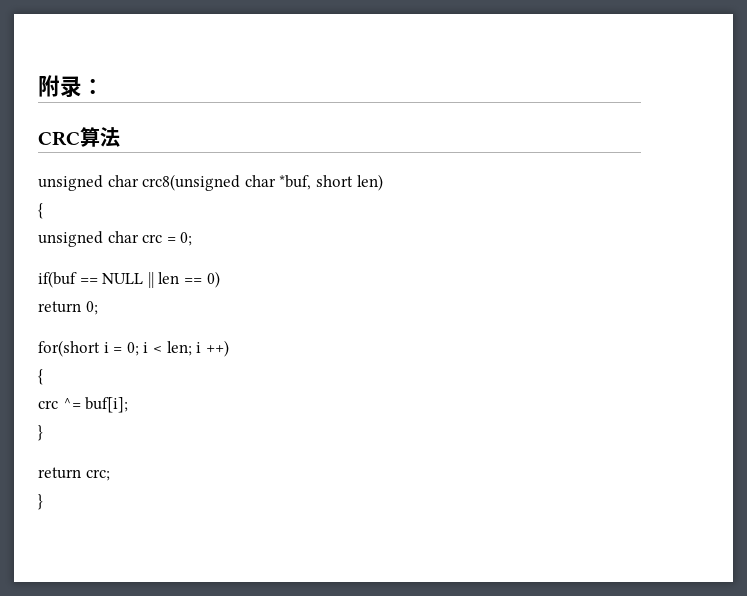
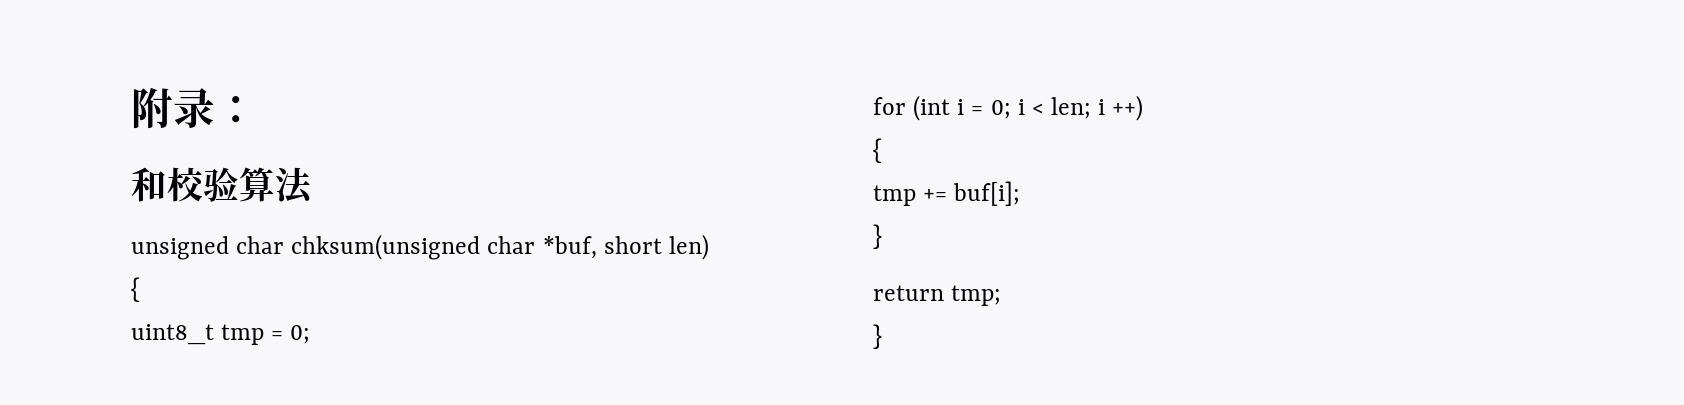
- CRC算法
+ 和校验算法
- unsigned char crc8(unsigned char *buf, short len)
+ unsigned char chksum(unsigned char *buf, short len)
- unsigned char crc = 0;
+ uint8_t tmp = 0;
- if(buf == NULL || len == 0)
- return 0;
- for(short i = 0; i < len; i ++)
+ for (int i = 0; i < len; i ++)
- crc ^= buf[i];
+ tmp += buf[i];
- return crc;
+ return tmp;

